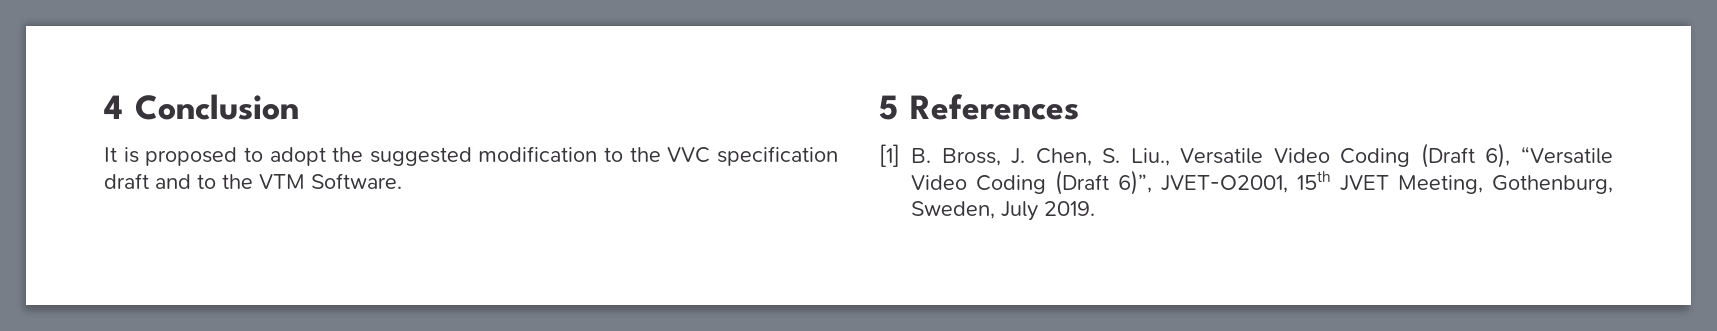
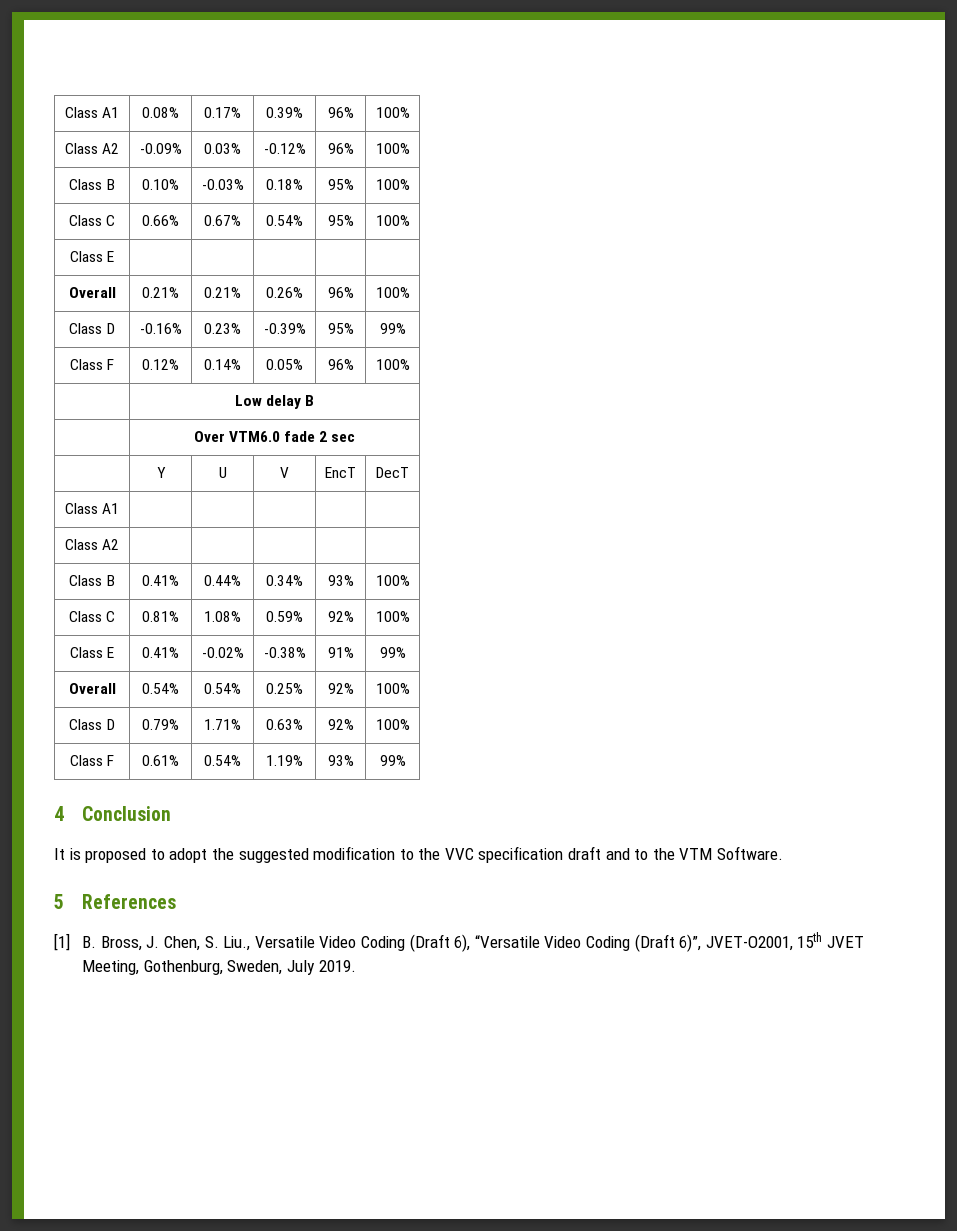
+ Class A1 | 0.08% | 0.17% | 0.39% | 96% | 100%
+ Class A2 | -0.09% | 0.03% | -0.12% | 96% | 100%
+ Class B | 0.10% | -0.03% | 0.18% | 95% | 100%
+ Class C | 0.66% | 0.67% | 0.54% | 95% | 100%
+ Class E | | | | |
+ Overall | 0.21% | 0.21% | 0.26% | 96% | 100%
+ Class D | -0.16% | 0.23% | -0.39% | 95% | 99%
+ Class F | 0.12% | 0.14% | 0.05% | 96% | 100%
+ | Low delay B
+ | Over VTM6.0 fade 2 sec
+ | Y | U | V | EncT | DecT
+ Class A1 | | | | |
+ Class A2 | | | | |
+ Class B | 0.41% | 0.44% | 0.34% | 93% | 100%
+ Class C | 0.81% | 1.08% | 0.59% | 92% | 100%
+ Class E | 0.41% | -0.02% | -0.38% | 91% | 99%
+ Overall | 0.54% | 0.54% | 0.25% | 92% | 100%
+ Class D | 0.79% | 1.71% | 0.63% | 92% | 100%
+ Class F | 0.61% | 0.54% | 1.19% | 93% | 99%

